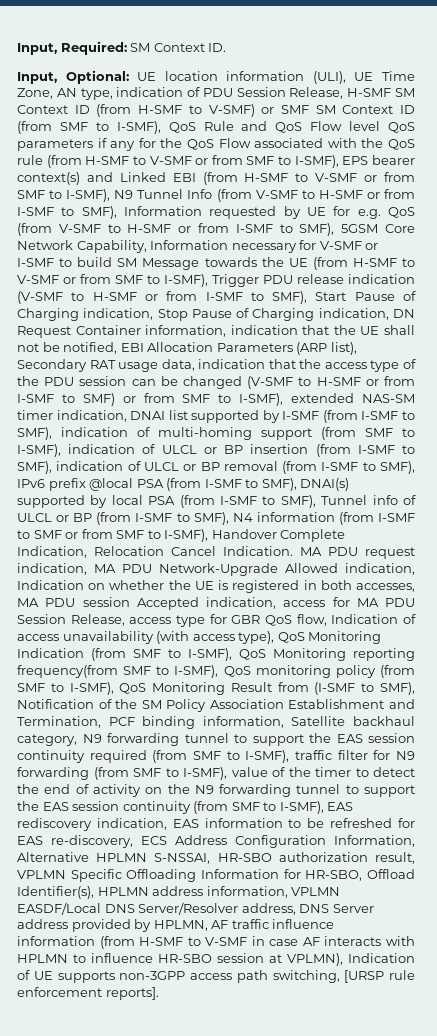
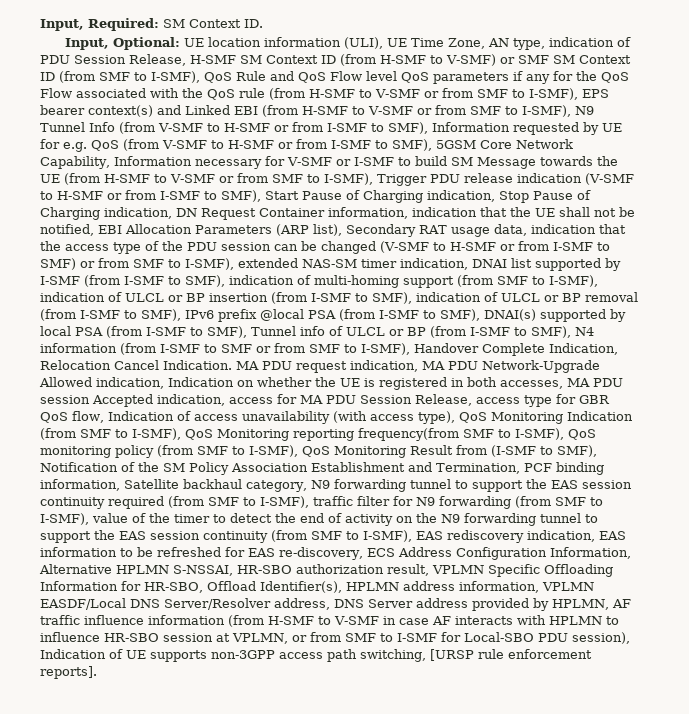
- MA PDU request indication, MA PDU Network-Upgrade Allowed indication, Indication on whether the UE is registered in both accesses, MA PDU session Accepted indication, access for MA PDU Session Release, access type for GBR QoS flow, Indication of access unavailability (with access type), QoS Monitoring Indication (from SMF to I-SMF), QoS Monitoring reporting frequency(from SMF to I-SMF), QoS monitoring policy (from SMF to I-SMF), QoS Monitoring Result from (I-SMF to SMF), Notification of the SM Policy Association Establishment and Termination, PCF binding information, Satellite backhaul category, N9 forwarding tunnel to support the EAS session continuity required (from SMF to I-SMF), traffic filter for N9 forwarding (from SMF to I-SMF), value of the timer to detect the end of activity on the N9 forwarding tunnel to support the EAS session continuity (from SMF to I-SMF), EAS rediscovery indication, EAS information to be refreshed for EAS re-discovery, ECS Address Configuration Information, Alternative HPLMN S-NSSAI, HR-SBO authorization result, VPLMN Specific Offloading Information for HR-SBO, Offload Identifier(s), HPLMN address information, VPLMN EASDF/Local DNS Server/Resolver address, DNS Server address provided by HPLMN, AF traffic influence information (from H-SMF to V-SMF in case AF interacts with HPLMN to influence HR-SBO session at VPLMN), Indication of UE supports non-3GPP access path switching, [URSP rule enforcement reports].
+ MA PDU request indication, MA PDU Network-Upgrade Allowed indication, Indication on whether the UE is registered in both accesses, MA PDU session Accepted indication, access for MA PDU Session Release, access type for GBR QoS flow, Indication of access unavailability (with access type), QoS Monitoring Indication (from SMF to I-SMF), QoS Monitoring reporting frequency(from SMF to I-SMF), QoS monitoring policy (from SMF to I-SMF), QoS Monitoring Result from (I-SMF to SMF), Notification of the SM Policy Association Establishment and Termination, PCF binding information, Satellite backhaul category, N9 forwarding tunnel to support the EAS session continuity required (from SMF to I-SMF), traffic filter for N9 forwarding (from SMF to I-SMF), value of the timer to detect the end of activity on the N9 forwarding tunnel to support the EAS session continuity (from SMF to I-SMF), EAS rediscovery indication, EAS information to be refreshed for EAS re-discovery, ECS Address Configuration Information, Alternative HPLMN S-NSSAI, HR-SBO authorization result, VPLMN Specific Offloading Information for HR-SBO, Offload Identifier(s), HPLMN address information, VPLMN EASDF/Local DNS Server/Resolver address, DNS Server address provided by HPLMN, AF traffic influence information (from H-SMF to V-SMF in case AF interacts with HPLMN to influence HR-SBO session at VPLMN, or from SMF to I-SMF for Local-SBO PDU session), Indication of UE supports non-3GPP access path switching, [URSP rule enforcement reports].

